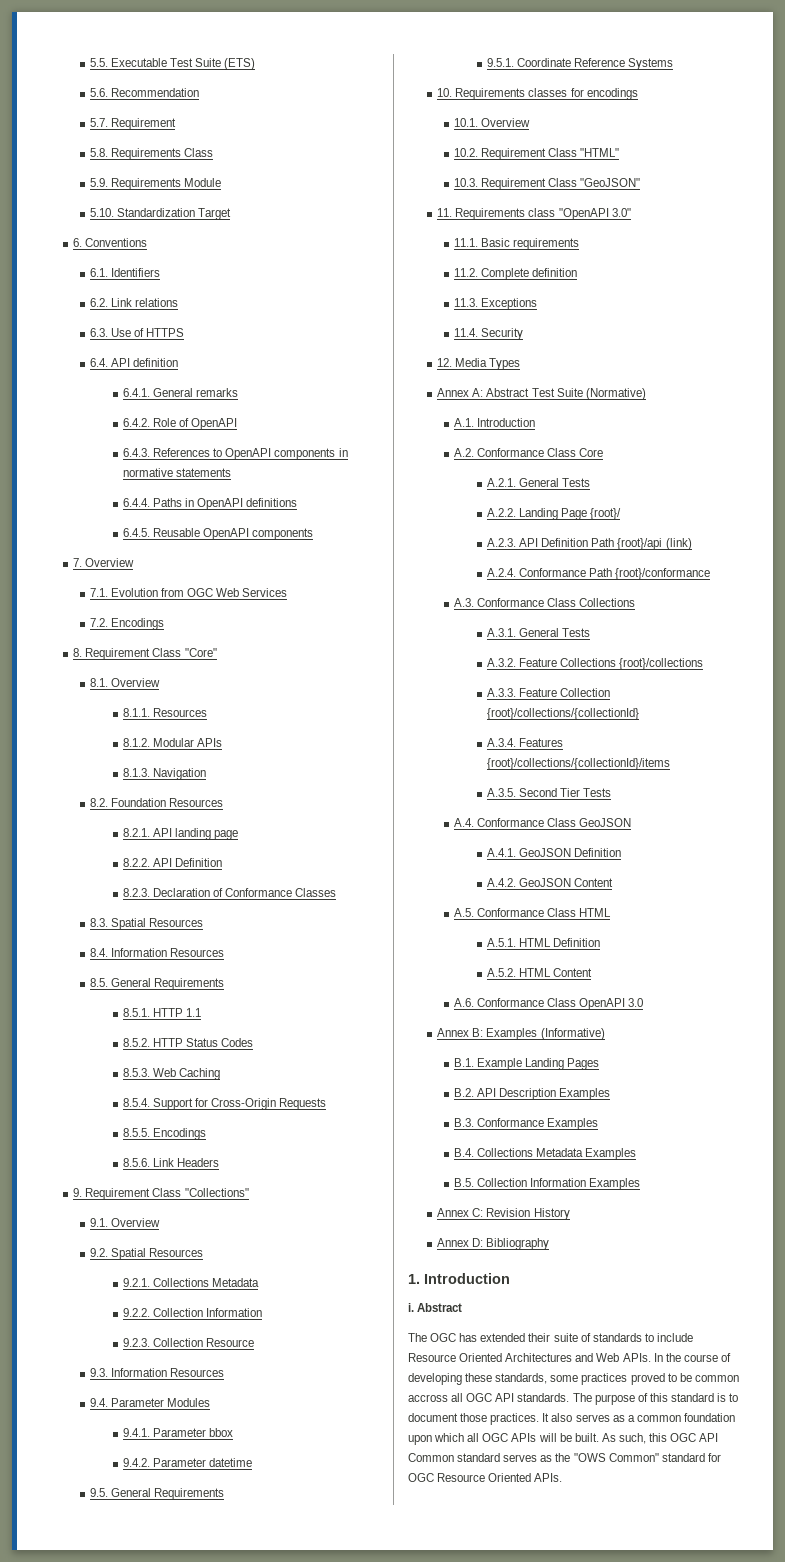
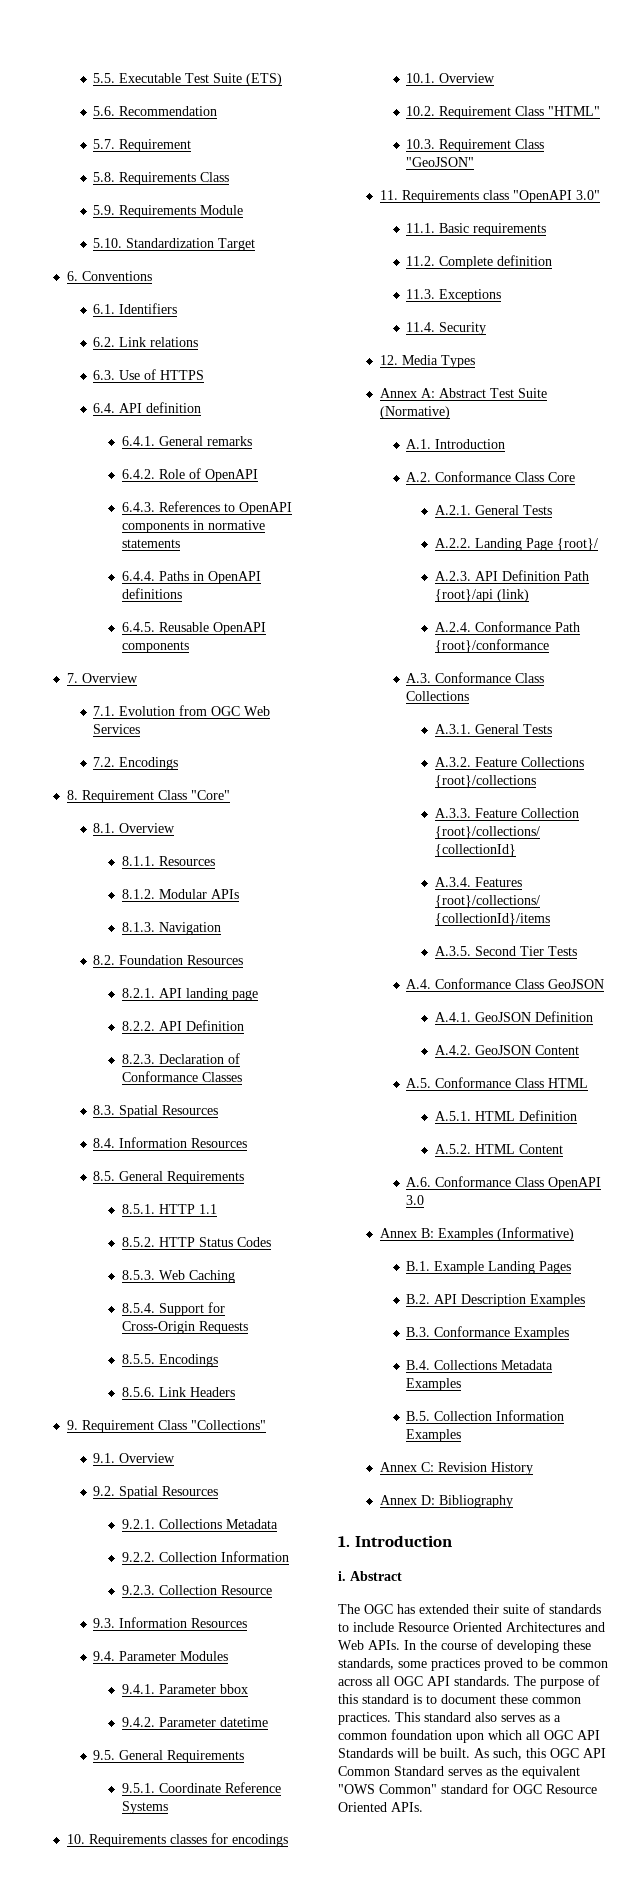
- In the course of developing these standards, some practices proved to be common accross all OGC API standards.
+ In the course of developing these standards, some practices proved to be common across all OGC API standards.
- The purpose of this standard is to document those practices. It also serves as a common foundation upon which all OGC APIs will be built.
+ The purpose of this standard is to document these common practices. This standard also serves as a common foundation upon which all OGC API Standards will be built.
- As such, this OGC API Common standard serves as the "OWS Common" standard for OGC Resource Oriented APIs.
+ As such, this OGC API Common Standard serves as the equivalent "OWS Common" standard for OGC Resource Oriented APIs.

